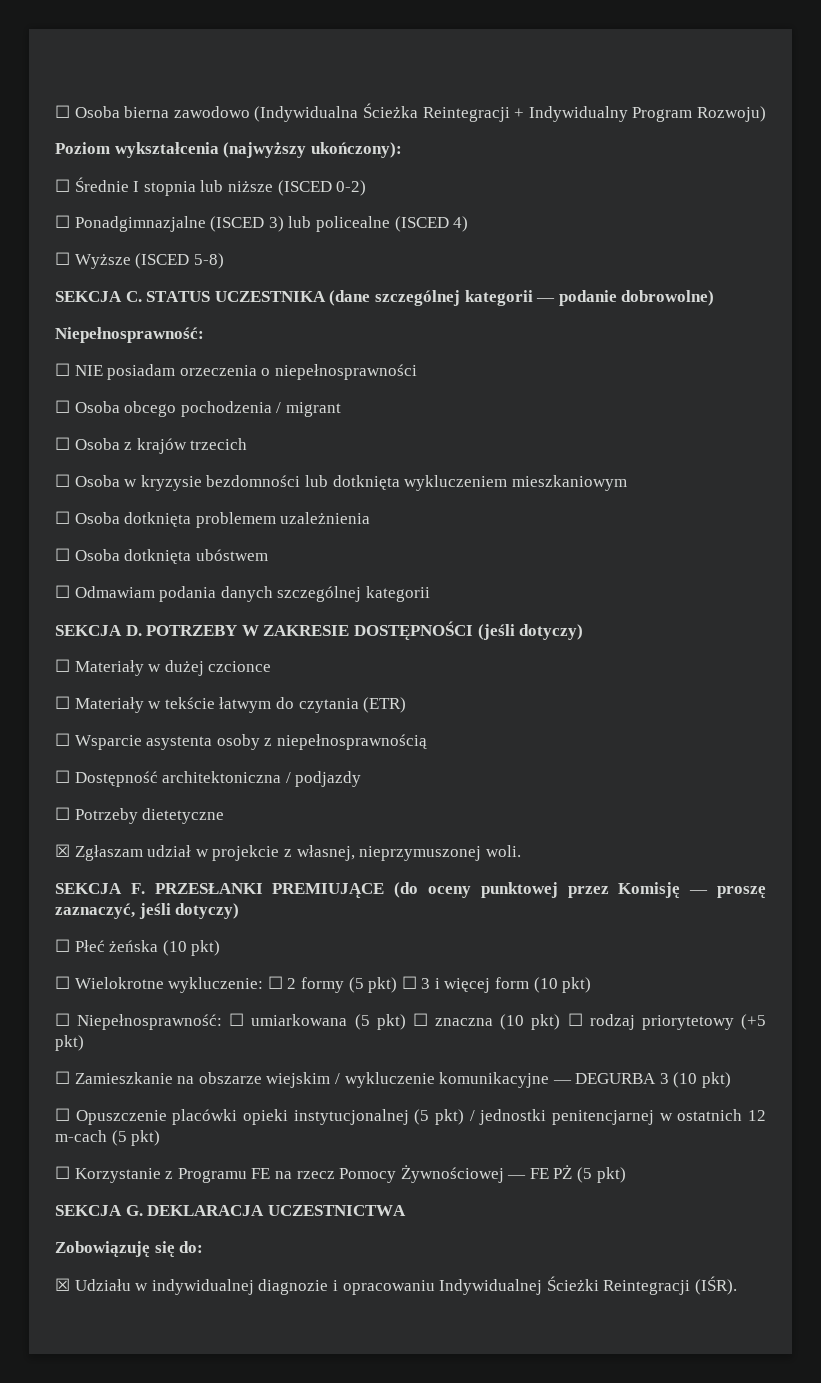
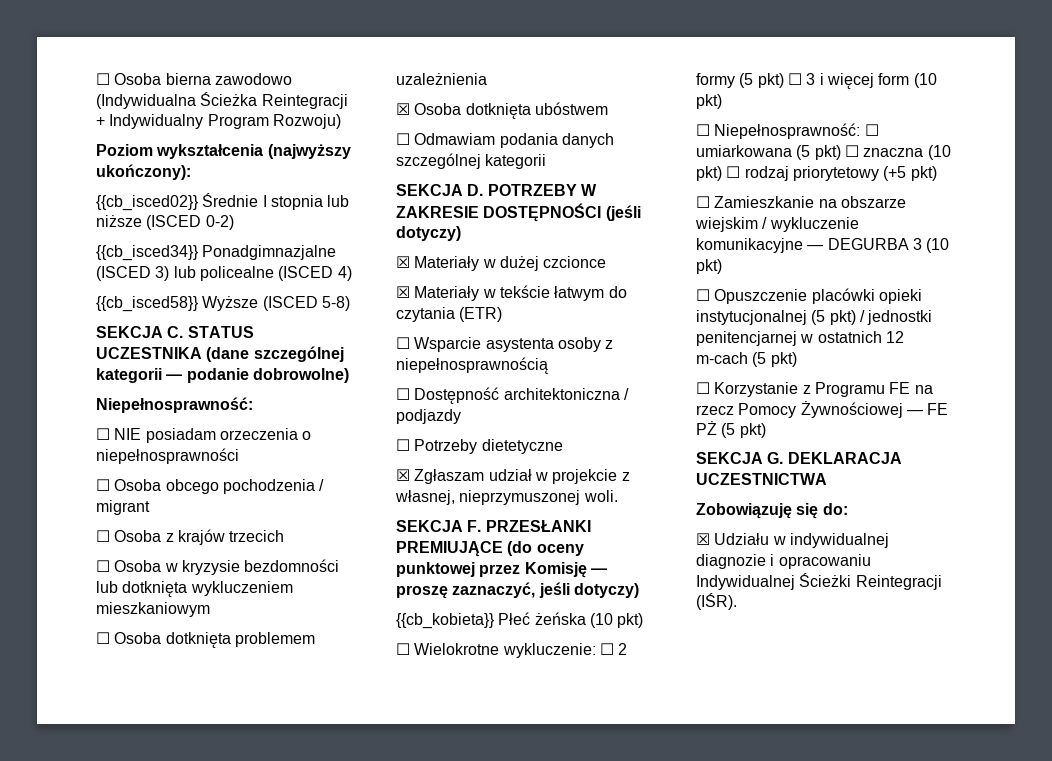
- ☐ Średnie I stopnia lub niższe (ISCED 0-2)
+ {{cb_isced02}} Średnie I stopnia lub niższe (ISCED 0-2)
- ☐ Ponadgimnazjalne (ISCED 3) lub policealne (ISCED 4)
+ {{cb_isced34}} Ponadgimnazjalne (ISCED 3) lub policealne (ISCED 4)
- ☐ Wyższe (ISCED 5-8)
+ {{cb_isced58}} Wyższe (ISCED 5-8)
- ☐ Osoba dotknięta ubóstwem
+ ☒ Osoba dotknięta ubóstwem
- ☐ Materiały w dużej czcionce
+ ☒ Materiały w dużej czcionce
- ☐ Materiały w tekście łatwym do czytania (ETR)
+ ☒ Materiały w tekście łatwym do czytania (ETR)
- ☐ Płeć żeńska (10 pkt)
+ {{cb_kobieta}} Płeć żeńska (10 pkt)

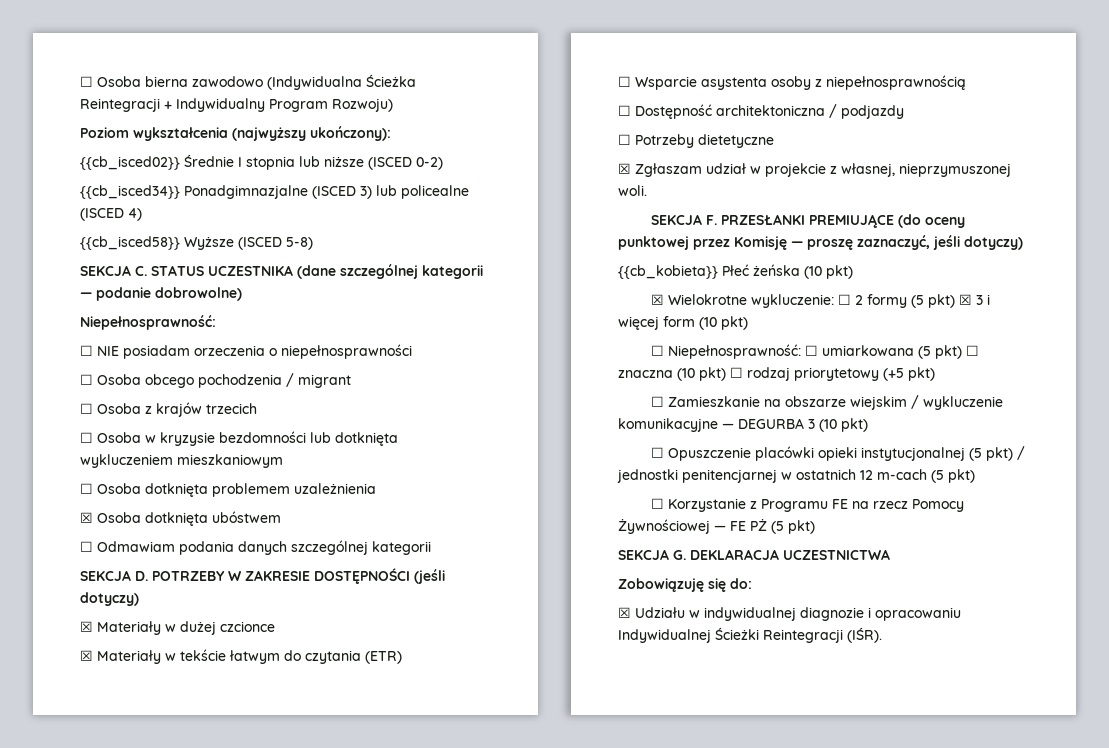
- ☐ Wielokrotne wykluczenie: ☐ 2 formy (5 pkt) ☐ 3 i więcej form (10 pkt)
+ ☒ Wielokrotne wykluczenie: ☐ 2 formy (5 pkt) ☒ 3 i więcej form (10 pkt)

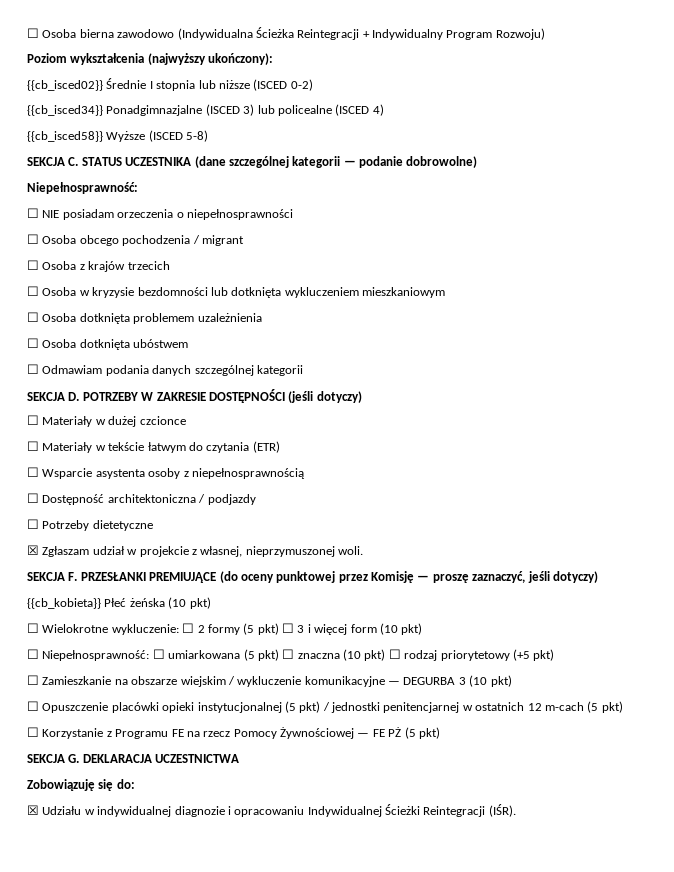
- ☒ Osoba dotknięta ubóstwem
+ ☐ Osoba dotknięta ubóstwem
- ☒ Materiały w dużej czcionce
+ ☐ Materiały w dużej czcionce
- ☒ Materiały w tekście łatwym do czytania (ETR)
+ ☐ Materiały w tekście łatwym do czytania (ETR)
- ☒ Wielokrotne wykluczenie: ☐ 2 formy (5 pkt) ☒ 3 i więcej form (10 pkt)
+ ☐ Wielokrotne wykluczenie: ☐ 2 formy (5 pkt) ☐ 3 i więcej form (10 pkt)

